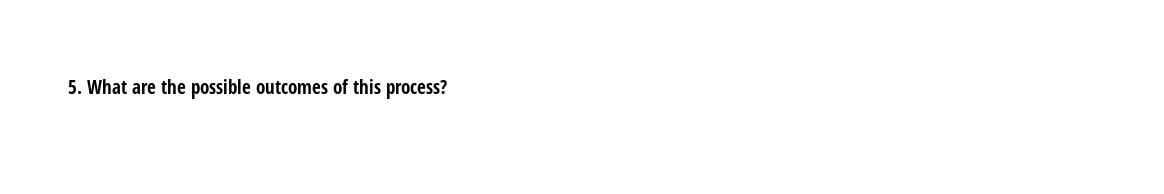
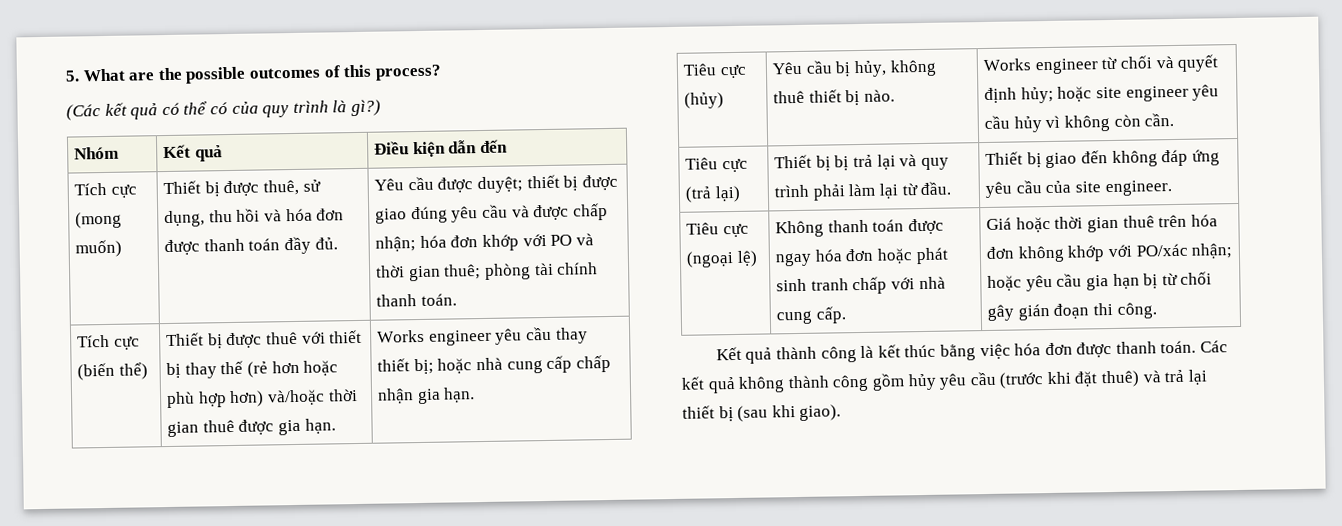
+ (Các kết quả có thể có của quy trình là gì?)
+ Nhóm | Kết quả | Điều kiện dẫn đến
+ Tích cực (mong muốn) | Thiết bị được thuê, sử dụng, thu hồi và hóa đơn được thanh toán đầy đủ. | Yêu cầu được duyệt; thiết bị được giao đúng yêu cầu và được chấp nhận; hóa đơn khớp với PO và thời gian thuê; phòng tài chính thanh toán.
+ Tích cực (biến thể) | Thiết bị được thuê với thiết bị thay thế (rẻ hơn hoặc phù hợp hơn) và/hoặc thời gian thuê được gia hạn. | Works engineer yêu cầu thay thiết bị; hoặc nhà cung cấp chấp nhận gia hạn.
+ Tiêu cực (hủy) | Yêu cầu bị hủy, không thuê thiết bị nào. | Works engineer từ chối và quyết định hủy; hoặc site engineer yêu cầu hủy vì không còn cần.
+ Tiêu cực (trả lại) | Thiết bị bị trả lại và quy trình phải làm lại từ đầu. | Thiết bị giao đến không đáp ứng yêu cầu của site engineer.
+ Tiêu cực (ngoại lệ) | Không thanh toán được ngay hóa đơn hoặc phát sinh tranh chấp với nhà cung cấp. | Giá hoặc thời gian thuê trên hóa đơn không khớp với PO/xác nhận; hoặc yêu cầu gia hạn bị từ chối gây gián đoạn thi công.
+ Kết quả thành công là kết thúc bằng việc hóa đơn được thanh toán. Các kết quả không thành công gồm hủy yêu cầu (trước khi đặt thuê) và trả lại thiết bị (sau khi giao).

